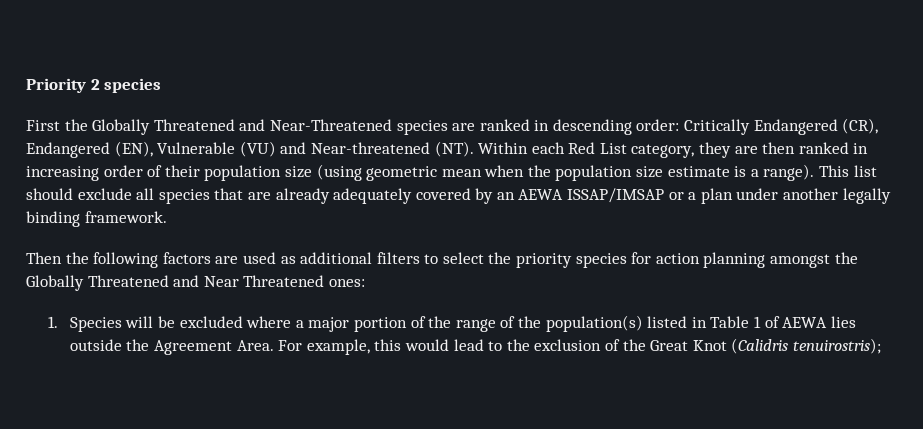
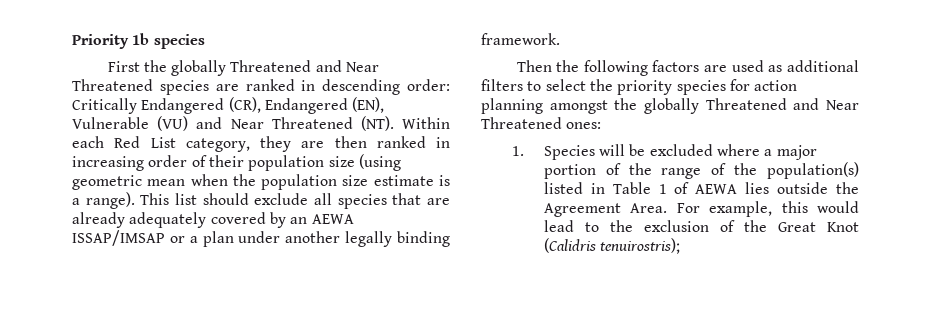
- Priority 2 species
+ Priority 1b species
- First the Globally Threatened and Near-Threatened species are ranked in descending order: Critically Endangered (CR), Endangered (EN), Vulnerable (VU) and Near-threatened (NT). Within each Red List category, they are then ranked in increasing order of their population size (using geometric mean when the population size estimate is a range).
+ First the globally Threatened and Near Threatened species are ranked in descending order: Critically Endangered (CR), Endangered (EN), Vulnerable (VU) and Near Threatened (NT). Within each Red List category, they are then ranked in increasing order of their population size (using geometric mean when the population size estimate is a range).
- Then the following factors are used as additional filters to select the priority species for action planning amongst the Globally Threatened and Near Threatened ones:
+ Then the following factors are used as additional filters to select the priority species for action planning amongst the globally Threatened and Near Threatened ones:

